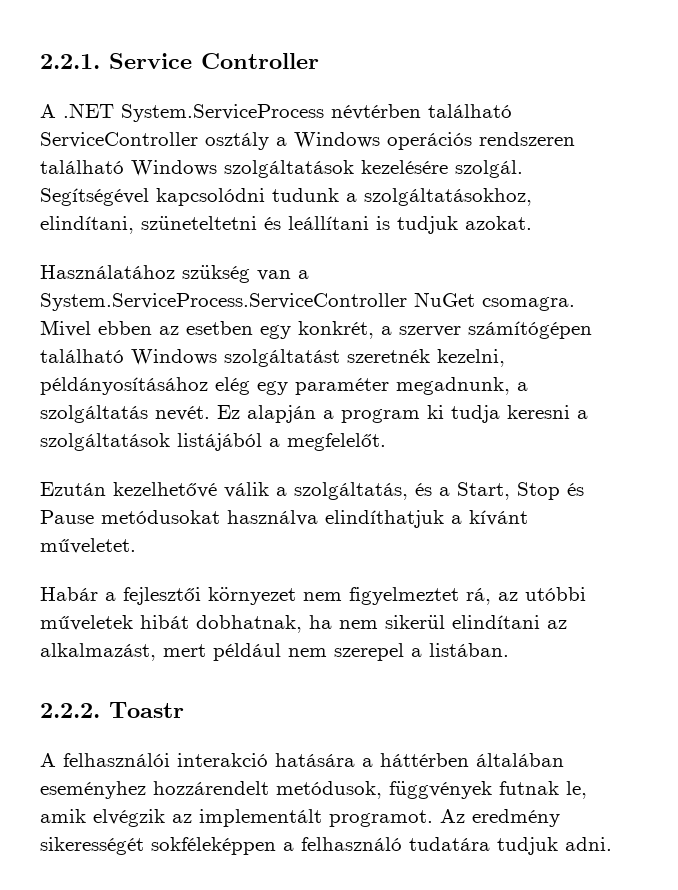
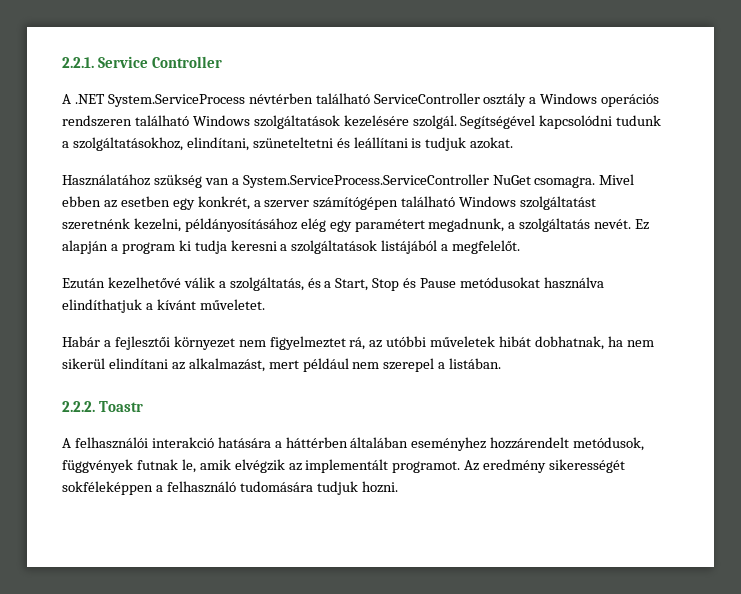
- Mivel ebben az esetben egy konkrét, a szerver számítógépen található Windows szolgáltatást szeretnék kezelni, példányosításához elég egy paraméter megadnunk, a szolgáltatás nevét.
+ Mivel ebben az esetben egy konkrét, a szerver számítógépen található Windows szolgáltatást szeretnénk kezelni, példányosításához elég egy paramétert megadnunk, a szolgáltatás nevét.
- Az eredmény sikerességét sokféleképpen a felhasználó tudatára tudjuk adni.
+ Az eredmény sikerességét sokféleképpen a felhasználó tudomására tudjuk hozni.

